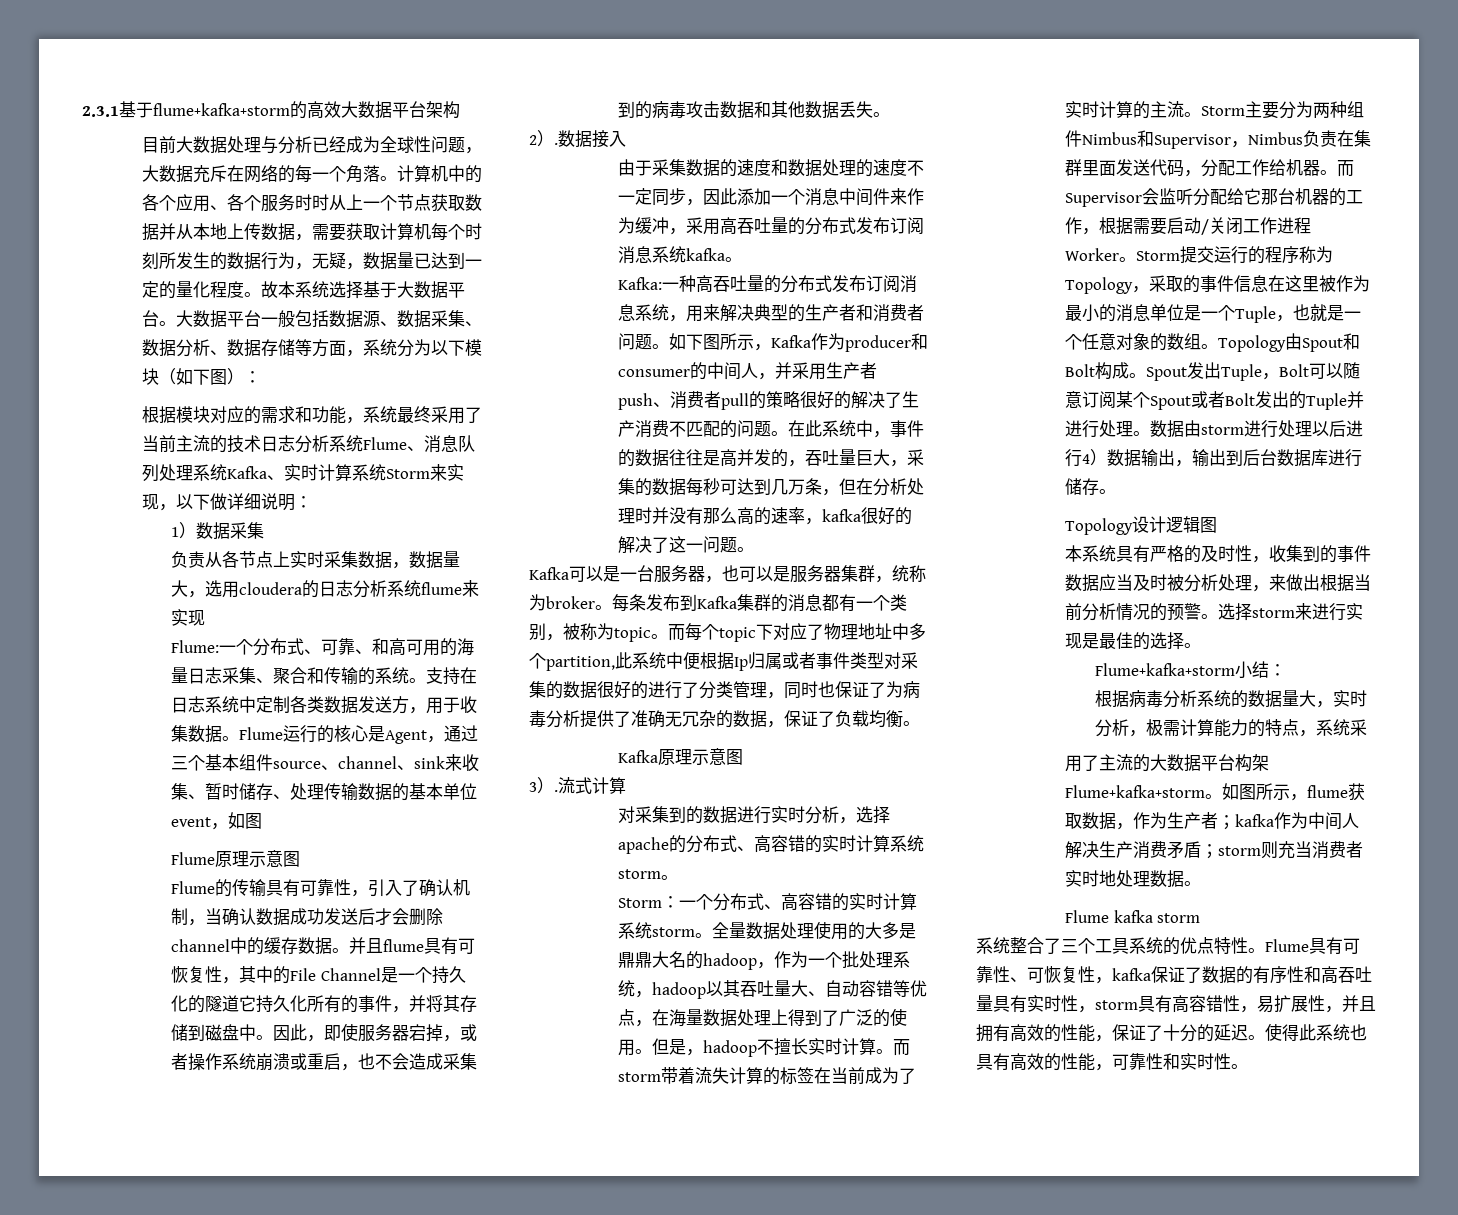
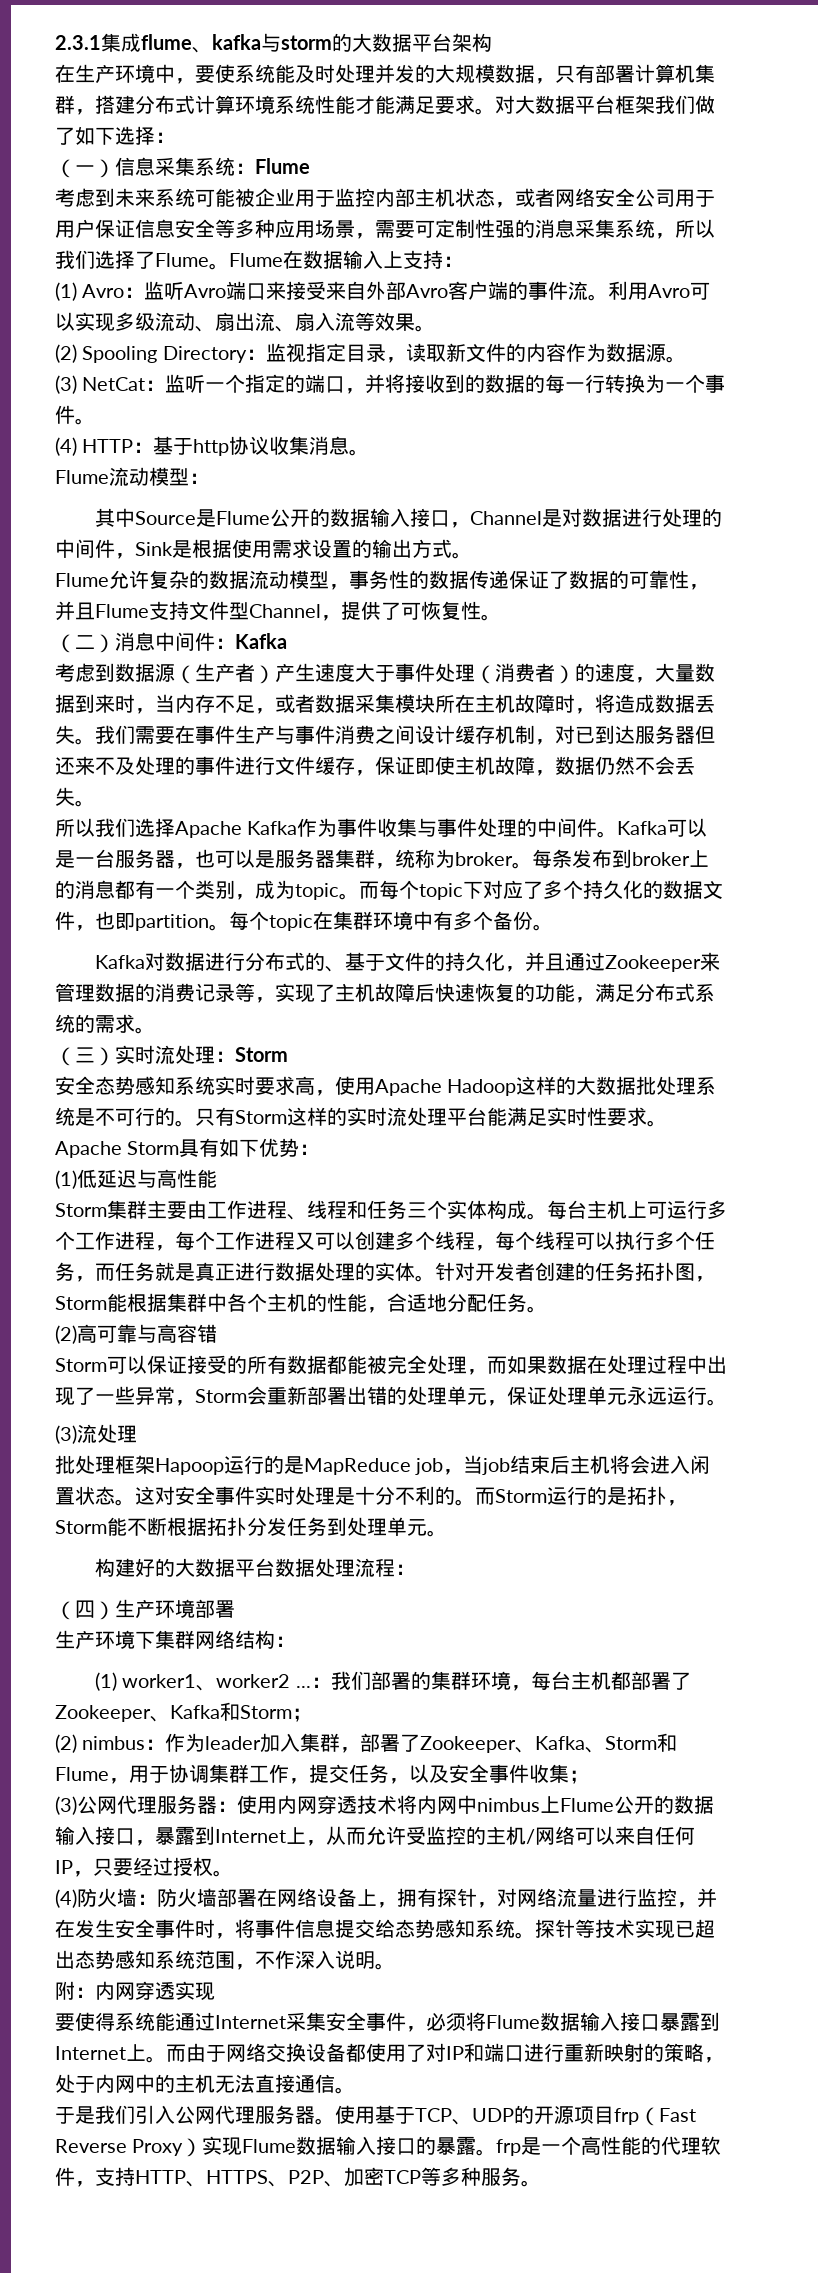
- 2.3.1基于flume+kafka+storm的高效大数据平台架构
- 目前大数据处理与分析已经成为全球性问题，大数据充斥在网络的每一个角落。计算机中的各个应用、各个服务时时从上一个节点获取数据并从本地上传数据，需要获取计算机每个时刻所发生的数据行为，无疑，数据量已达到一定的量化程度。故本系统选择基于大数据平台。大数据平台一般包括数据源、数据采集、数据分析、数据存储等方面，系统分为以下模块（如下图）：
- 根据模块对应的需求和功能，系统最终采用了当前主流的技术日志分析系统Flume、消息队列处理系统Kafka、实时计算系统Storm来实现，以下做详细说明：
- 1）数据采集
- 负责从各节点上实时采集数据，数据量大，选用cloudera的日志分析系统flume来实现
- Flume:一个分布式、可靠、和高可用的海量日志采集、聚合和传输的系统。支持在日志系统中定制各类数据发送方，用于收集数据。Flume运行的核心是Agent，通过三个基本组件source、channel、sink来收集、暂时储存、处理传输数据的基本单位event，如图
- Flume原理示意图
- Flume的传输具有可靠性，引入了确认机制，当确认数据成功发送后才会删除channel中的缓存数据。并且flume具有可恢复性，其中的File Channel是一个持久化的隧道它持久化所有的事件，并将其存储到磁盘中。因此，即使服务器宕掉，或者操作系统崩溃或重启，也不会造成采集到的病毒攻击数据和其他数据丢失。
- 2）.数据接入
- 由于采集数据的速度和数据处理的速度不一定同步，因此添加一个消息中间件来作为缓冲，采用高吞吐量的分布式发布订阅消息系统kafka。
- Kafka:一种高吞吐量的分布式发布订阅消息系统，用来解决典型的生产者和消费者问题。如下图所示，Kafka作为producer和consumer的中间人，并采用生产者push、消费者pull的策略很好的解决了生产消费不匹配的问题。在此系统中，事件的数据往往是高并发的，吞吐量巨大，采集的数据每秒可达到几万条，但在分析处理时并没有那么高的速率，kafka很好的解决了这一问题。
- Kafka可以是一台服务器，也可以是服务器集群，统称为broker。
+ 2.3.1集成flume、kafka与storm的大数据平台架构
+ 在生产环境中，要使系统能及时处理并发的大规模数据，只有部署计算机集群，搭建分布式计算环境系统性能才能满足要求。对大数据平台框架我们做了如下选择：
+ （一）信息采集系统：Flume
+ 考虑到未来系统可能被企业用于监控内部主机状态，或者网络安全公司用于用户保证信息安全等多种应用场景，需要可定制性强的消息采集系统，所以我们选择了Flume。Flume在数据输入上支持：
+ (1) Avro：监听Avro端口来接受来自外部Avro客户端的事件流。利用Avro可以实现多级流动、扇出流、扇入流等效果。
+ (2) Spooling Directory：监视指定目录，读取新文件的内容作为数据源。
+ (3) NetCat：监听一个指定的端口，并将接收到的数据的每一行转换为一个事件。
+ (4) HTTP：基于http协议收集消息。
+ Flume流动模型：
+ 其中Source是Flume公开的数据输入接口，Channel是对数据进行处理的中间件，Sink是根据使用需求设置的输出方式。
+ Flume允许复杂的数据流动模型，事务性的数据传递保证了数据的可靠性，并且Flume支持文件型Channel，提供了可恢复性。
+ （二）消息中间件：Kafka
+ 考虑到数据源（生产者）产生速度大于事件处理（消费者）的速度，大量数据到来时，当内存不足，或者数据采集模块所在主机故障时，将造成数据丢失。我们需要在事件生产与事件消费之间设计缓存机制，对已到达服务器但还来不及处理的事件进行文件缓存，保证即使主机故障，数据仍然不会丢失。
+ 所以我们选择Apache Kafka作为事件收集与事件处理的中间件。Kafka可以是一台服务器，也可以是服务器集群，统称为broker。
- 每条发布到Kafka集群的消息都有一个类别，被称为topic。
+ 每条发布到broker上的消息都有一个类别，成为topic。
- 而每个topic下对应了物理地址中多个partition,此系统中便根据Ip归属或者事件类型对采集的数据很好的进行了分类管理，同时也保证了为病毒分析提供了准确无冗杂的数据，保证了负载均衡。
- Kafka原理示意图
- 3）.流式计算
- 对采集到的数据进行实时分析，选择apache的分布式、高容错的实时计算系统storm。
- Storm：一个分布式、高容错的实时计算系统storm。全量数据处理使用的大多是鼎鼎大名的hadoop，作为一个批处理系统，hadoop以其吞吐量大、自动容错等优点，在海量数据处理上得到了广泛的使用。但是，hadoop不擅长实时计算。而storm带着流失计算的标签在当前成为了实时计算的主流。Storm主要分为两种组件Nimbus和Supervisor，Nimbus负责在集群里面发送代码，分配工作给机器。而Supervisor会监听分配给它那台机器的工作，根据需要启动/关闭工作进程Worker。Storm提交运行的程序称为Topology，采取的事件信息在这里被作为最小的消息单位是一个Tuple，也就是一个任意对象的数组。Topology由Spout和Bolt构成。Spout发出Tuple，Bolt可以随意订阅某个Spout或者Bolt发出的Tuple并进行处理。数据由storm进行处理以后进行4）数据输出，输出到后台数据库进行储存。
- Topology设计逻辑图
- 本系统具有严格的及时性，收集到的事件数据应当及时被分析处理，来做出根据当前分析情况的预警。选择storm来进行实现是最佳的选择。
- Flume+kafka+storm小结：
- 根据病毒分析系统的数据量大，实时分析，极需计算能力的特点，系统采
- 用了主流的大数据平台构架Flume+kafka+storm。如图所示，flume获取数据，作为生产者；kafka作为中间人解决生产消费矛盾；storm则充当消费者实时地处理数据。
- Flume kafka storm
- 系统整合了三个工具系统的优点特性。Flume具有可靠性、可恢复性，kafka保证了数据的有序性和高吞吐量具有实时性，storm具有高容错性，易扩展性，并且拥有高效的性能，保证了十分的延迟。使得此系统也具有高效的性能，可靠性和实时性。
+ 而每个topic下对应了多个持久化的数据文件，也即partition。每个topic在集群环境中有多个备份。
+ Kafka对数据进行分布式的、基于文件的持久化，并且通过Zookeeper来管理数据的消费记录等，实现了主机故障后快速恢复的功能，满足分布式系统的需求。
+ （三）实时流处理：Storm
+ 安全态势感知系统实时要求高，使用Apache Hadoop这样的大数据批处理系统是不可行的。只有Storm这样的实时流处理平台能满足实时性要求。Apache Storm具有如下优势：
+ (1)低延迟与高性能
+ Storm集群主要由工作进程、线程和任务三个实体构成。每台主机上可运行多个工作进程，每个工作进程又可以创建多个线程，每个线程可以执行多个任务，而任务就是真正进行数据处理的实体。针对开发者创建的任务拓扑图，Storm能根据集群中各个主机的性能，合适地分配任务。
+ (2)高可靠与高容错
+ Storm可以保证接受的所有数据都能被完全处理，而如果数据在处理过程中出现了一些异常，Storm会重新部署出错的处理单元，保证处理单元永远运行。
+ (3)流处理
+ 批处理框架Hapoop运行的是MapReduce job，当job结束后主机将会进入闲置状态。这对安全事件实时处理是十分不利的。而Storm运行的是拓扑，Storm能不断根据拓扑分发任务到处理单元。
+ 构建好的大数据平台数据处理流程：
+ （四）生产环境部署
+ 生产环境下集群网络结构：
+ (1) worker1、worker2 ...：我们部署的集群环境，每台主机都部署了Zookeeper、Kafka和Storm；
+ (2) nimbus：作为leader加入集群，部署了Zookeeper、Kafka、Storm和Flume，用于协调集群工作，提交任务，以及安全事件收集；
+ (3)公网代理服务器：使用内网穿透技术将内网中nimbus上Flume公开的数据输入接口，暴露到Internet上，从而允许受监控的主机/网络可以来自任何IP，只要经过授权。
+ (4)防火墙：防火墙部署在网络设备上，拥有探针，对网络流量进行监控，并在发生安全事件时，将事件信息提交给态势感知系统。探针等技术实现已超出态势感知系统范围，不作深入说明。
+ 附：内网穿透实现
+ 要使得系统能通过Internet采集安全事件，必须将Flume数据输入接口暴露到Internet上。而由于网络交换设备都使用了对IP和端口进行重新映射的策略，处于内网中的主机无法直接通信。
+ 于是我们引入公网代理服务器。使用基于TCP、UDP的开源项目frp（Fast Reverse Proxy）实现Flume数据输入接口的暴露。frp是一个高性能的代理软件，支持HTTP、HTTPS、P2P、加密TCP等多种服务。

